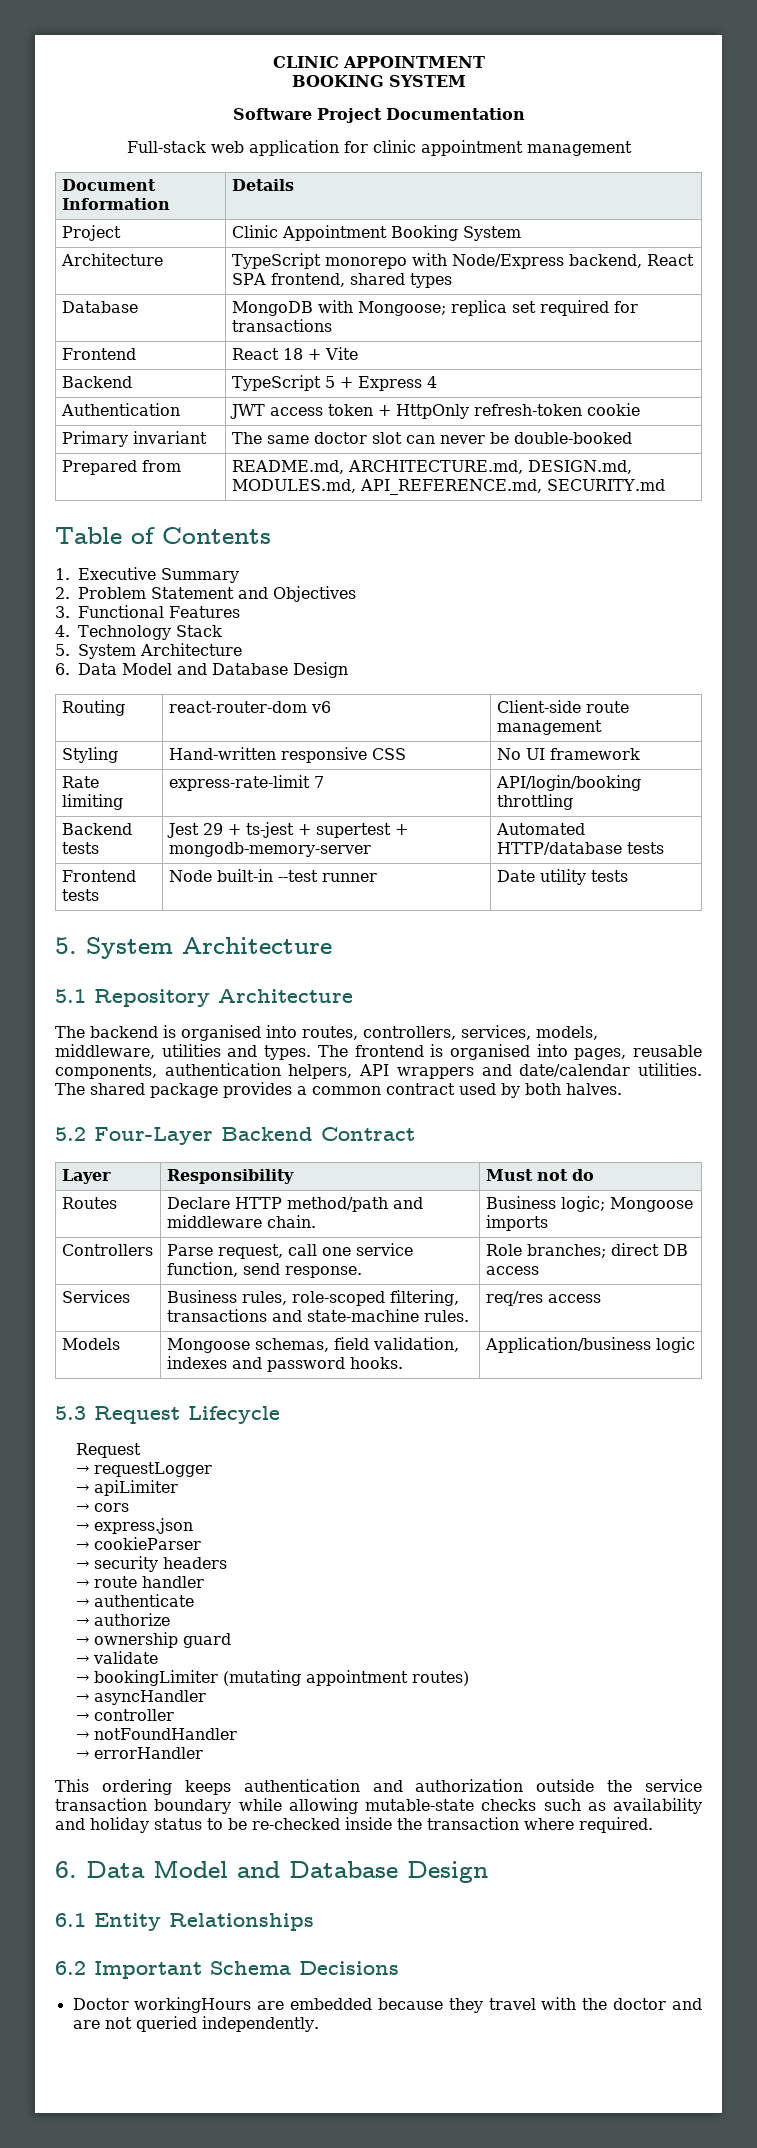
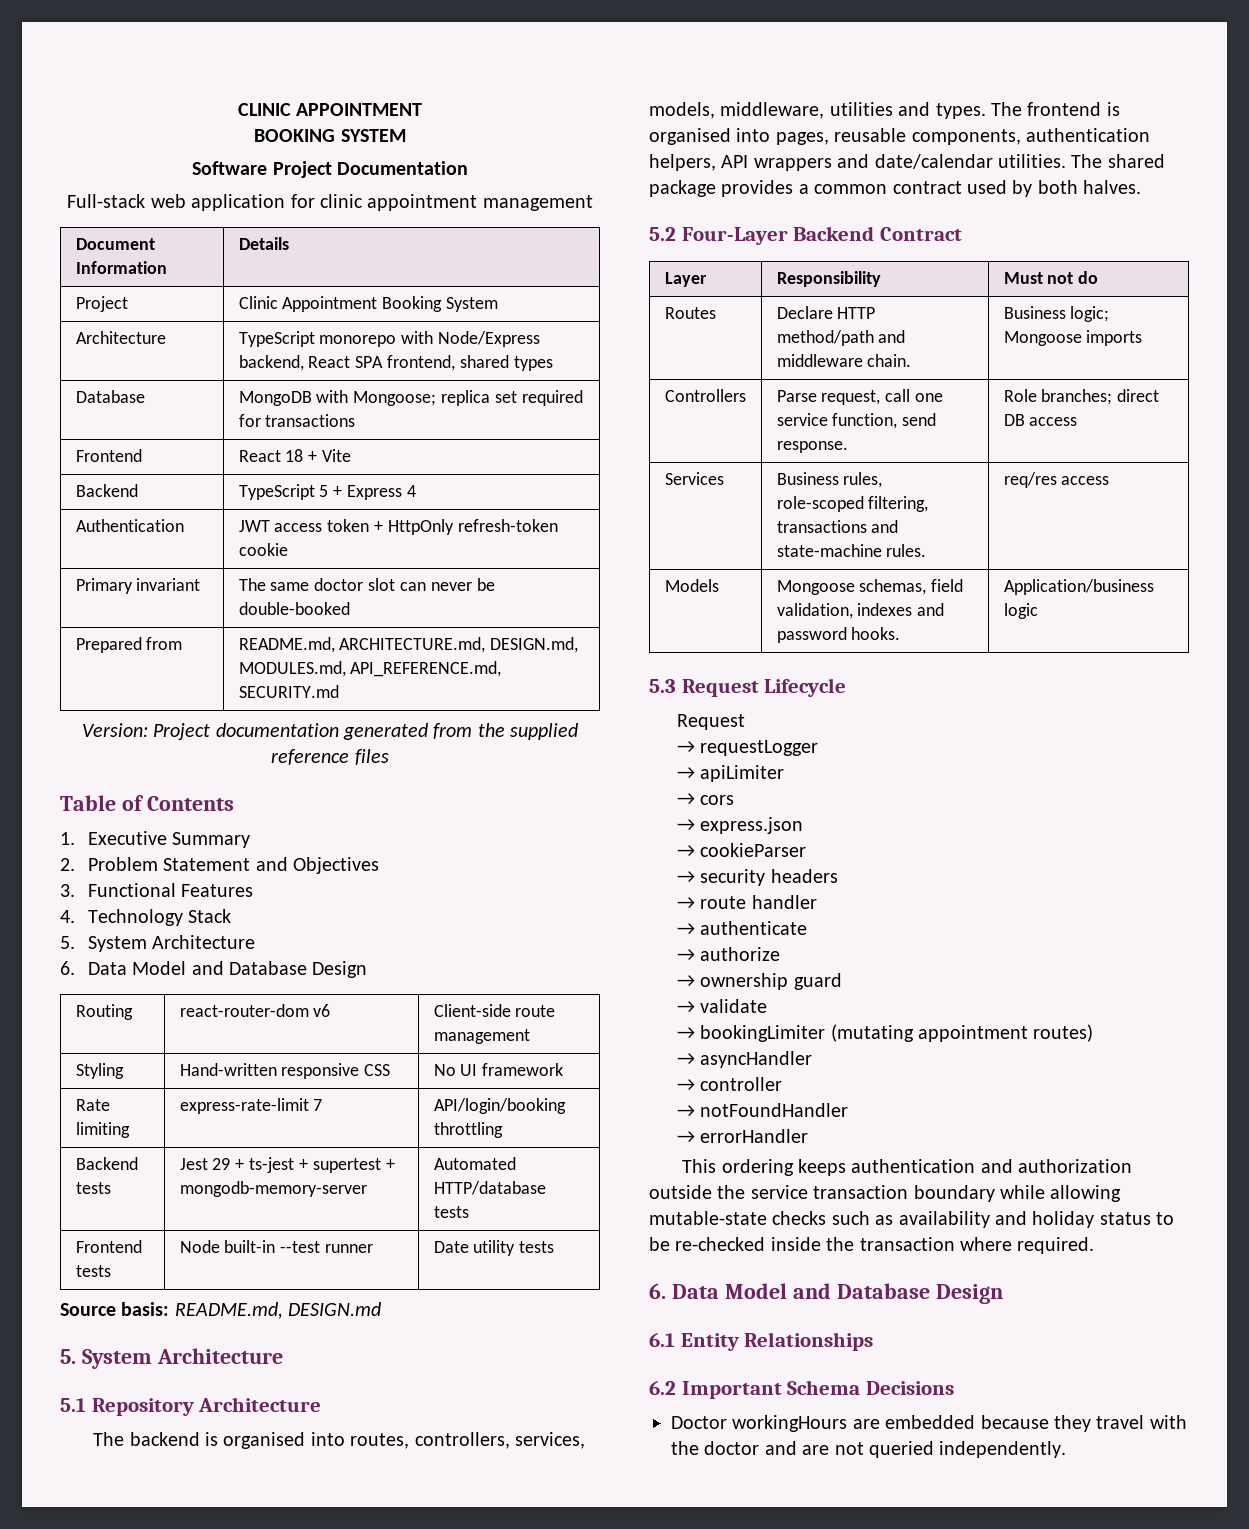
+ Version: Project documentation generated from the supplied reference files
+ Source basis: README.md, DESIGN.md

